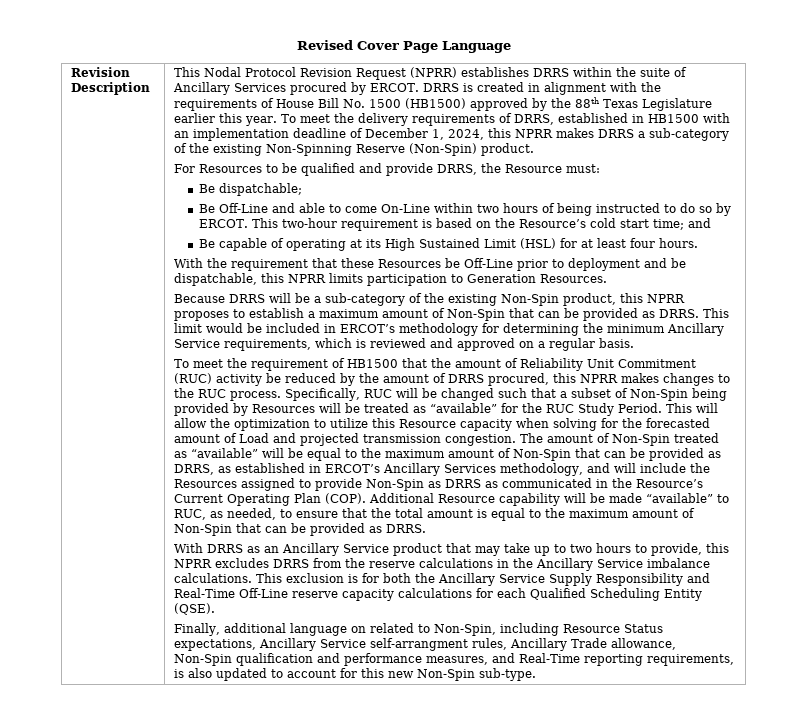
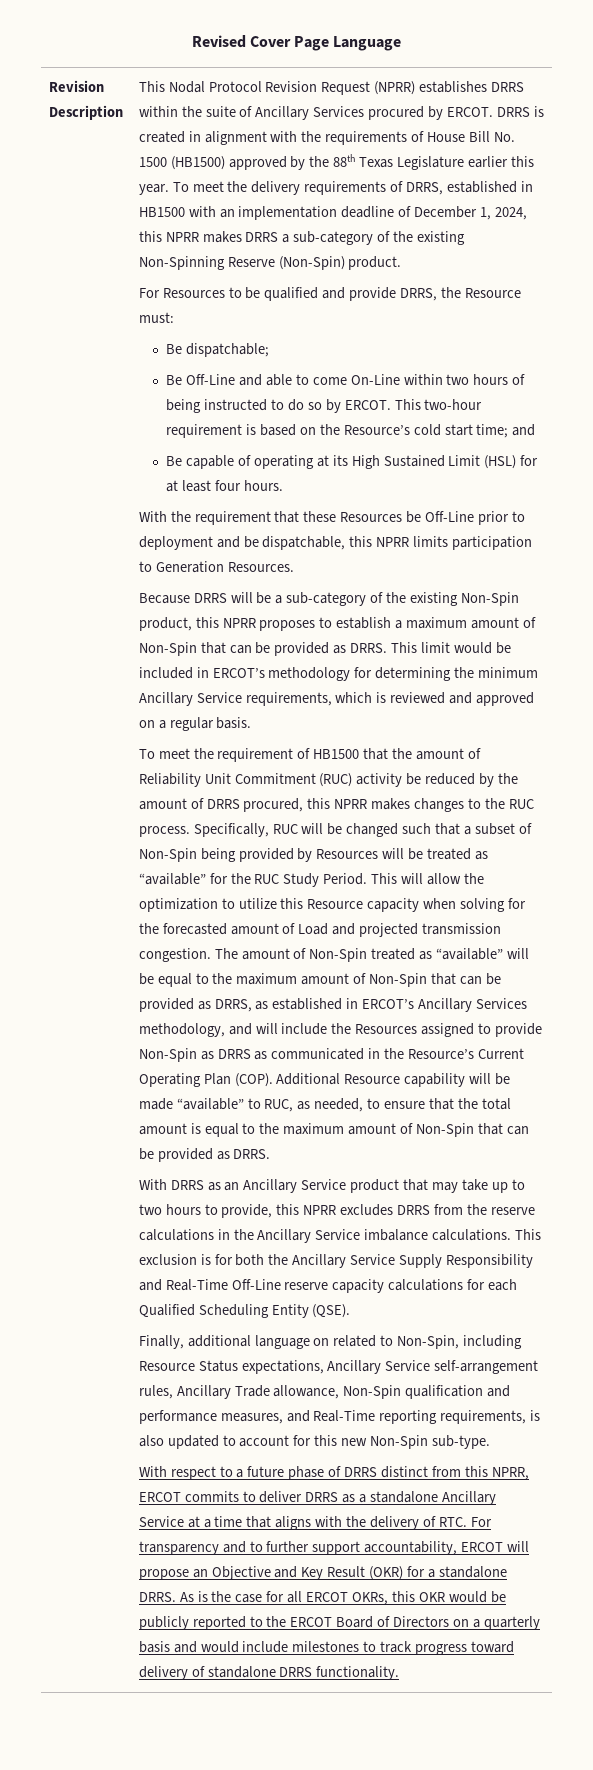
- Finally, additional language on related to Non-Spin, including Resource Status expectations, Ancillary Service self-arrangment rules, Ancillary Trade allowance, Non-Spin qualification and performance measures, and Real-Time reporting requirements, is also updated to account for this new Non-Spin sub-type.
+ Finally, additional language on related to Non-Spin, including Resource Status expectations, Ancillary Service self-arrangement rules, Ancillary Trade allowance, Non-Spin qualification and performance measures, and Real-Time reporting requirements, is also updated to account for this new Non-Spin sub-type.
+ With respect to a future phase of DRRS distinct from this NPRR, ERCOT commits to deliver DRRS as a standalone Ancillary Service at a time that aligns with the delivery of RTC. For transparency and to further support accountability, ERCOT will propose an Objective and Key Result (OKR) for a standalone DRRS. As is the case for all ERCOT OKRs, this OKR would be publicly reported to the ERCOT Board of Directors on a quarterly basis and would include milestones to track progress toward delivery of standalone DRRS functionality.

